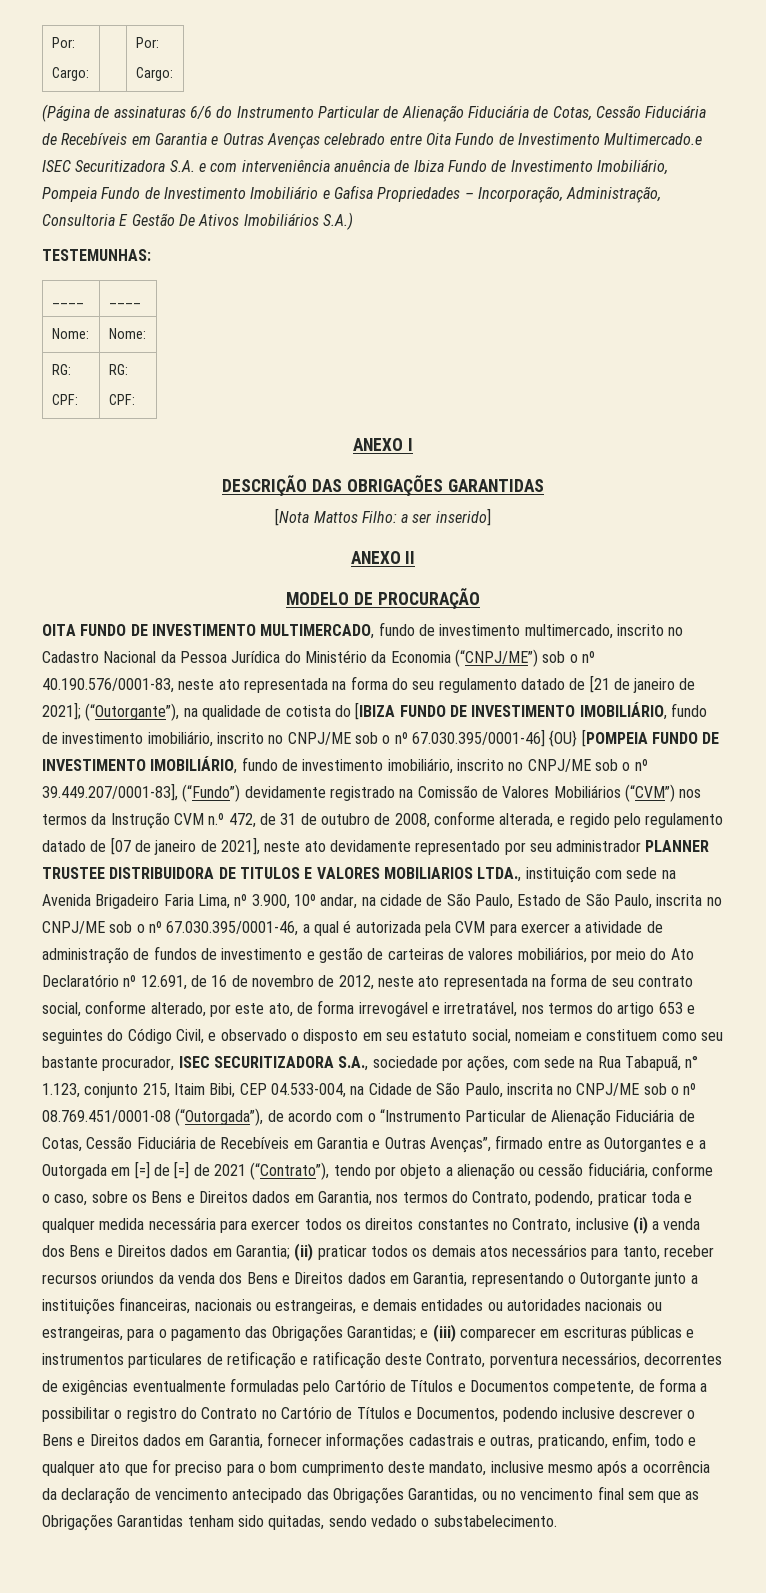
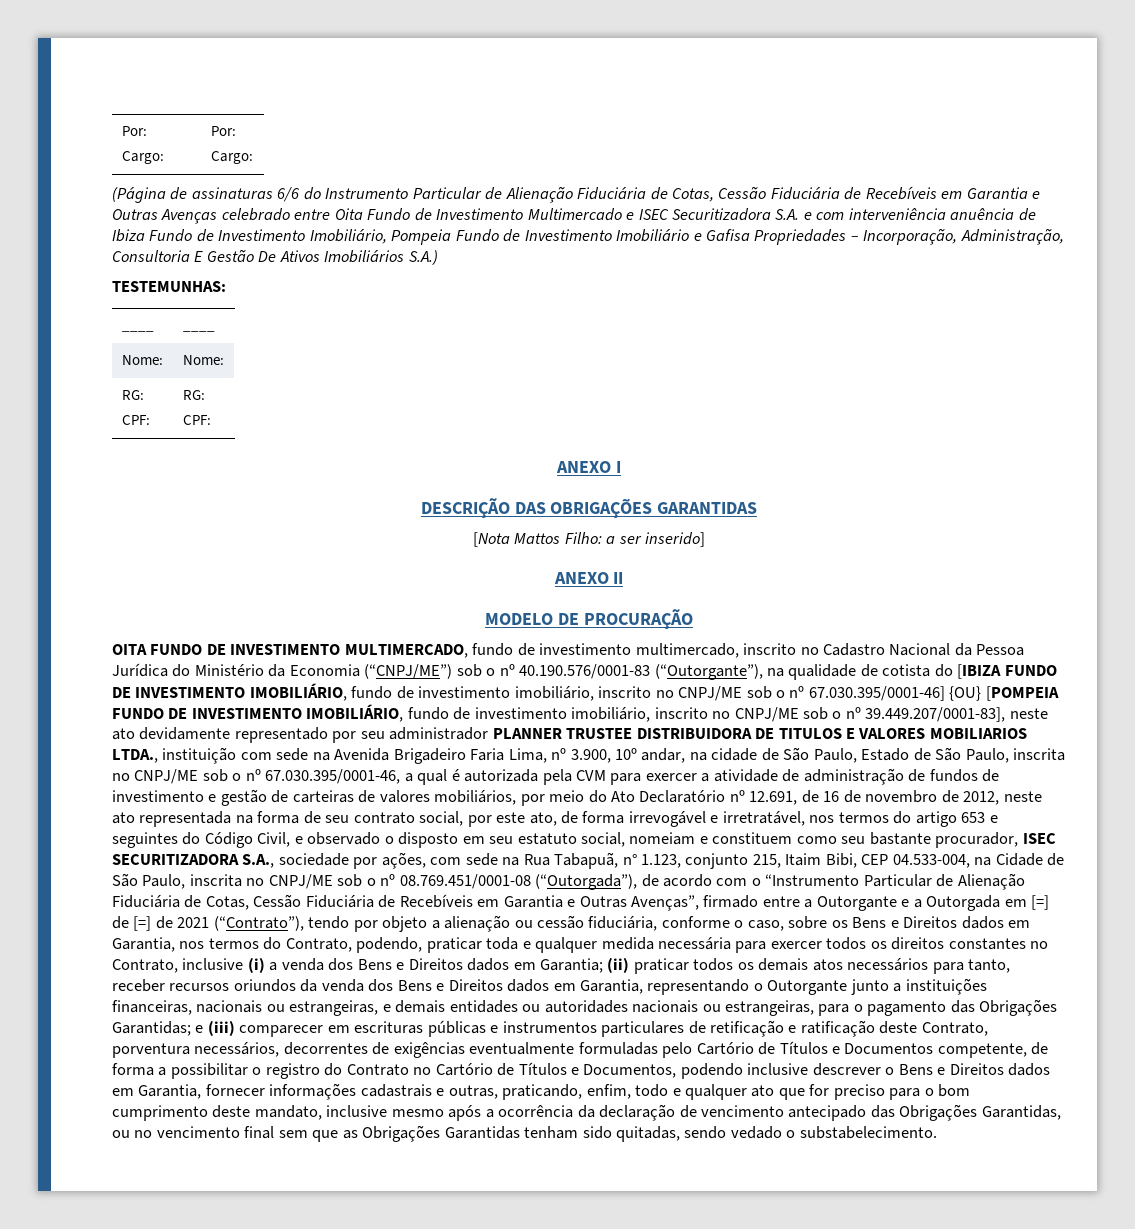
- (Página de assinaturas 6/6 do Instrumento Particular de Alienação Fiduciária de Cotas, Cessão Fiduciária de Recebíveis em Garantia e Outras Avenças celebrado entre Oita Fundo de Investimento Multimercado.e ISEC Securitizadora S.A. e com interveniência anuência de Ibiza Fundo de Investimento Imobiliário, Pompeia Fundo de Investimento Imobiliário e Gafisa Propriedades – Incorporação, Administração, Consultoria E Gestão De Ativos Imobiliários S.A.)
+ (Página de assinaturas 6/6 do Instrumento Particular de Alienação Fiduciária de Cotas, Cessão Fiduciária de Recebíveis em Garantia e Outras Avenças celebrado entre Oita Fundo de Investimento Multimercado e ISEC Securitizadora S.A. e com interveniência anuência de Ibiza Fundo de Investimento Imobiliário, Pompeia Fundo de Investimento Imobiliário e Gafisa Propriedades – Incorporação, Administração, Consultoria E Gestão De Ativos Imobiliários S.A.)
- OITA FUNDO DE INVESTIMENTO MULTIMERCADO, fundo de investimento multimercado, inscrito no Cadastro Nacional da Pessoa Jurídica do Ministério da Economia (“CNPJ/ME”) sob o nº 40.190.576/0001-83, neste ato representada na forma do seu regulamento datado de [21 de janeiro de 2021]; (“Outorgante”), na qualidade de cotista do [IBIZA FUNDO DE INVESTIMENTO IMOBILIÁRIO, fundo de investimento imobiliário, inscrito no CNPJ/ME sob o nº 67.030.395/0001-46] {OU} [POMPEIA FUNDO DE INVESTIMENTO IMOBILIÁRIO, fundo de investimento imobiliário, inscrito no CNPJ/ME sob o nº 39.449.207/0001-83], (“Fundo”) devidamente registrado na Comissão de Valores Mobiliários (“CVM”) nos termos da Instrução CVM n.º 472, de 31 de outubro de 2008, conforme alterada, e regido pelo regulamento datado de [07 de janeiro de 2021], neste ato devidamente representado por seu administrador PLANNER TRUSTEE DISTRIBUIDORA DE TITULOS E VALORES MOBILIARIOS LTDA., instituição com sede na Avenida Brigadeiro Faria Lima, nº 3.900, 10º andar, na cidade de São Paulo, Estado de São Paulo, inscrita no CNPJ/ME sob o nº 67.030.395/0001-46, a qual é autorizada pela CVM para exercer a atividade de administração de fundos de investimento e gestão de carteiras de valores mobiliários, por meio do Ato Declaratório nº 12.691, de 16 de novembro de 2012, neste ato representada na forma de seu contrato social, conforme alterado, por este ato, de forma irrevogável e irretratável, nos termos do artigo 653 e seguintes do Código Civil, e observado o disposto em seu estatuto social, nomeiam e constituem como seu bastante procurador, ISEC SECURITIZADORA S.A., sociedade por ações, com sede na Rua Tabapuã, n° 1.123, conjunto 215, Itaim Bibi, CEP 04.533-004, na Cidade de São Paulo, inscrita no CNPJ/ME sob o nº 08.769.451/0001-08 (“Outorgada”), de acordo com o “Instrumento Particular de Alienação Fiduciária de Cotas, Cessão Fiduciária de Recebíveis em Garantia e Outras Avenças”, firmado entre as Outorgantes e a Outorgada em [=] de [=] de 2021 (“Contrato”), tendo por objeto a alienação ou cessão fiduciária, conforme o caso, sobre os Bens e Direitos dados em Garantia, nos termos do Contrato, podendo, praticar toda e qualquer medida necessária para exercer todos os direitos constantes no Contrato, inclusive (i) a venda dos Bens e Direitos dados em Garantia;
+ OITA FUNDO DE INVESTIMENTO MULTIMERCADO, fundo de investimento multimercado, inscrito no Cadastro Nacional da Pessoa Jurídica do Ministério da Economia (“CNPJ/ME”) sob o nº 40.190.576/0001-83 (“Outorgante”), na qualidade de cotista do [IBIZA FUNDO DE INVESTIMENTO IMOBILIÁRIO, fundo de investimento imobiliário, inscrito no CNPJ/ME sob o nº 67.030.395/0001-46] {OU} [POMPEIA FUNDO DE INVESTIMENTO IMOBILIÁRIO, fundo de investimento imobiliário, inscrito no CNPJ/ME sob o nº 39.449.207/0001-83], neste ato devidamente representado por seu administrador PLANNER TRUSTEE DISTRIBUIDORA DE TITULOS E VALORES MOBILIARIOS LTDA., instituição com sede na Avenida Brigadeiro Faria Lima, nº 3.900, 10º andar, na cidade de São Paulo, Estado de São Paulo, inscrita no CNPJ/ME sob o nº 67.030.395/0001-46, a qual é autorizada pela CVM para exercer a atividade de administração de fundos de investimento e gestão de carteiras de valores mobiliários, por meio do Ato Declaratório nº 12.691, de 16 de novembro de 2012, neste ato representada na forma de seu contrato social, por este ato, de forma irrevogável e irretratável, nos termos do artigo 653 e seguintes do Código Civil, e observado o disposto em seu estatuto social, nomeiam e constituem como seu bastante procurador, ISEC SECURITIZADORA S.A., sociedade por ações, com sede na Rua Tabapuã, n° 1.123, conjunto 215, Itaim Bibi, CEP 04.533-004, na Cidade de São Paulo, inscrita no CNPJ/ME sob o nº 08.769.451/0001-08 (“Outorgada”), de acordo com o “Instrumento Particular de Alienação Fiduciária de Cotas, Cessão Fiduciária de Recebíveis em Garantia e Outras Avenças”, firmado entre a Outorgante e a Outorgada em [=] de [=] de 2021 (“Contrato”), tendo por objeto a alienação ou cessão fiduciária, conforme o caso, sobre os Bens e Direitos dados em Garantia, nos termos do Contrato, podendo, praticar toda e qualquer medida necessária para exercer todos os direitos constantes no Contrato, inclusive (i) a venda dos Bens e Direitos dados em Garantia;

